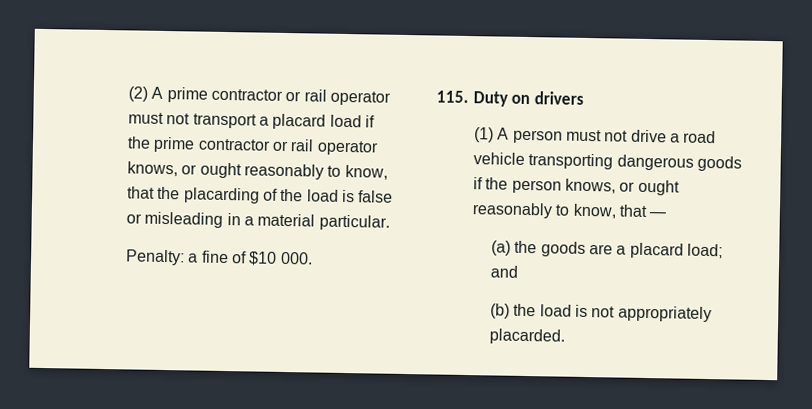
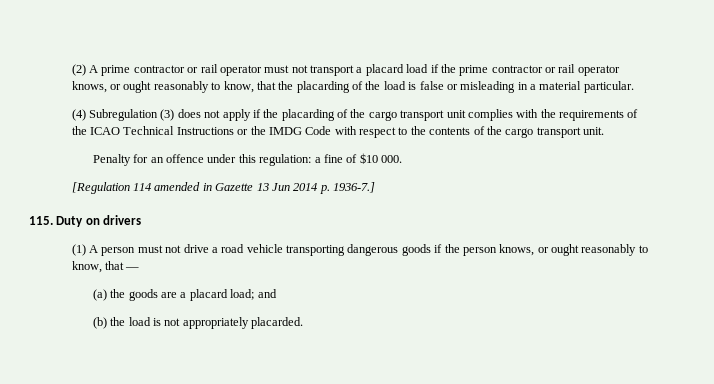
- Penalty: a fine of $10 000.
+ (4) Subregulation (3) does not apply if the placarding of the cargo transport unit complies with the requirements of the ICAO Technical Instructions or the IMDG Code with respect to the contents of the cargo transport unit.
+ Penalty for an offence under this regulation: a fine of $10 000.
+ [Regulation 114 amended in Gazette 13 Jun 2014 p. 1936-7.]

